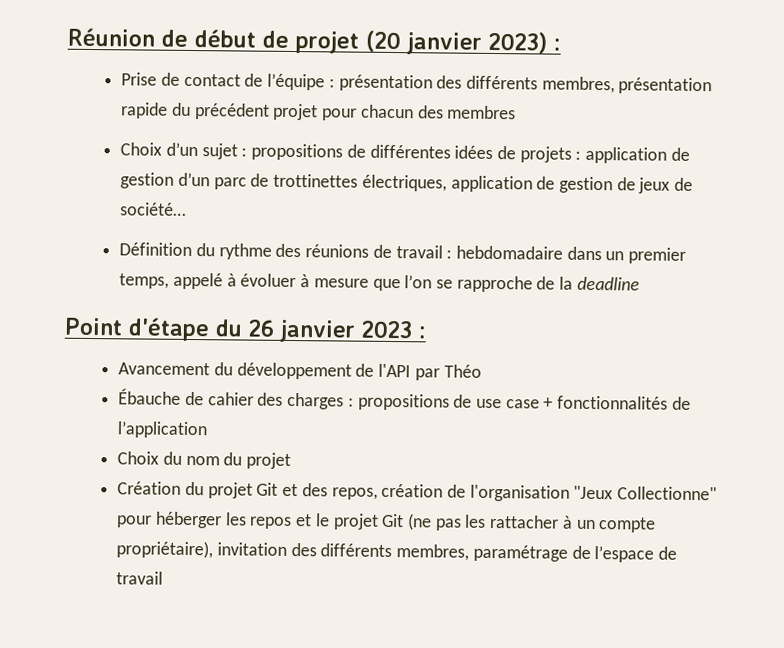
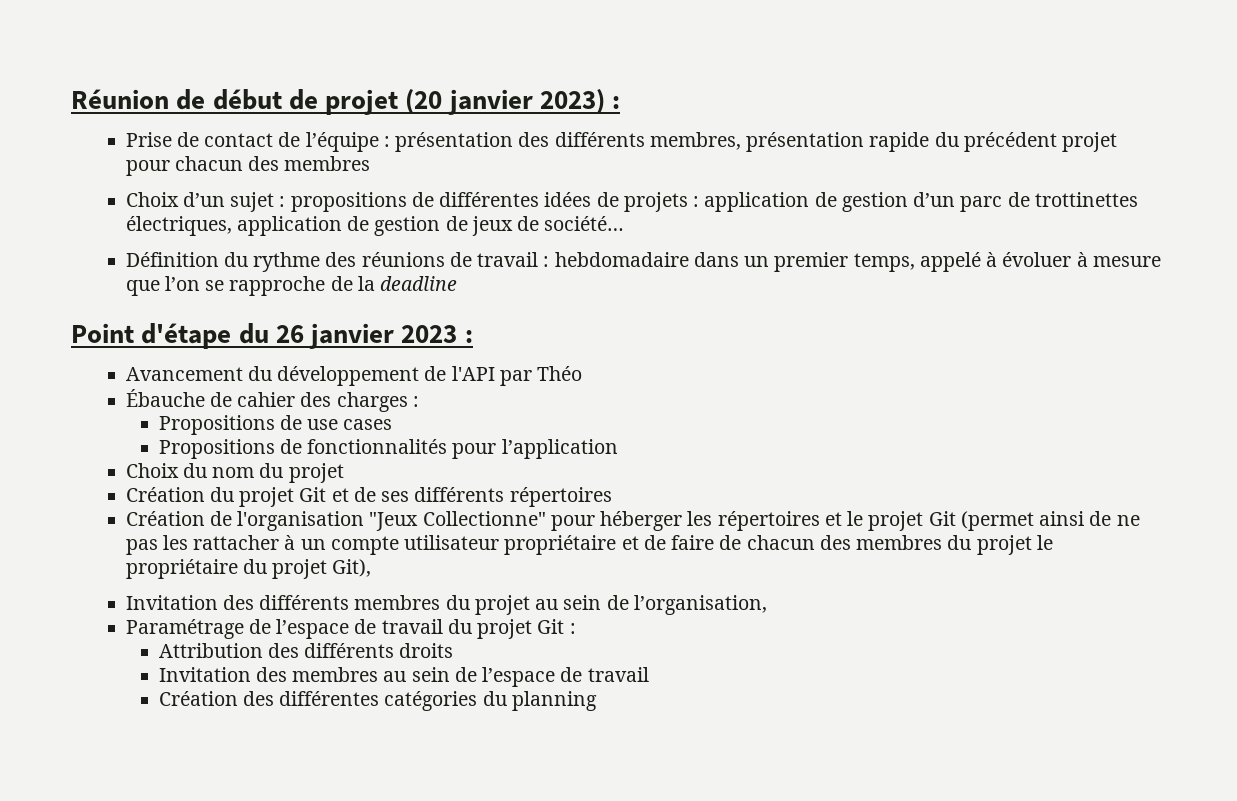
- Ébauche de cahier des charges : propositions de use case + fonctionnalités de l’application
+ Ébauche de cahier des charges :
+ Propositions de use cases
+ Propositions de fonctionnalités pour l’application
- Création du projet Git et des repos, création de l'organisation "Jeux Collectionne" pour héberger les repos et le projet Git (ne pas les rattacher à un compte propriétaire), invitation des différents membres, paramétrage de l’espace de travail
+ Création du projet Git et de ses différents répertoires
+ Création de l'organisation "Jeux Collectionne" pour héberger les répertoires et le projet Git (permet ainsi de ne pas les rattacher à un compte utilisateur propriétaire et de faire de chacun des membres du projet le propriétaire du projet Git),
+ Invitation des différents membres du projet au sein de l’organisation,
+ Paramétrage de l’espace de travail du projet Git :
+ Attribution des différents droits
+ Invitation des membres au sein de l’espace de travail
+ Création des différentes catégories du planning

